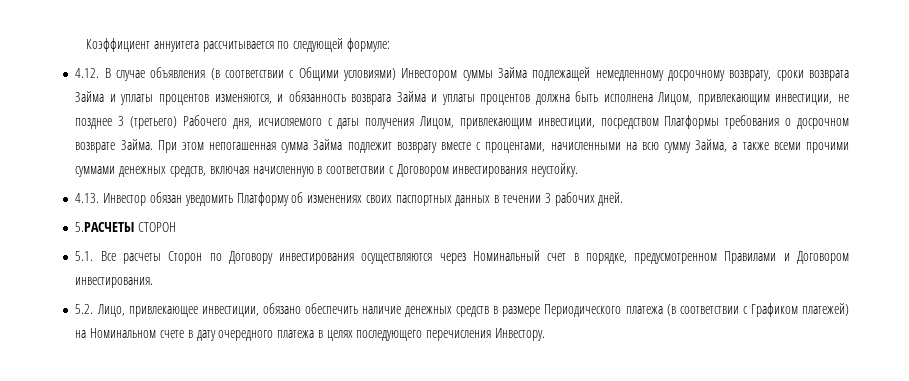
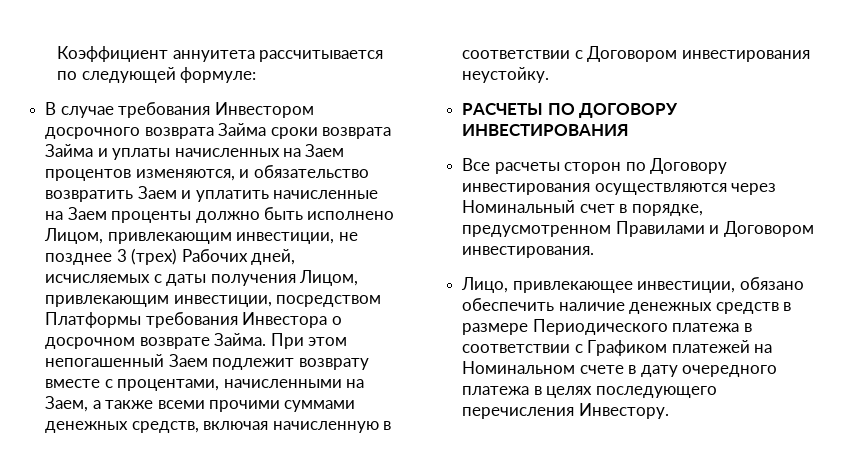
- 4.12. В случае объявления (в соответствии с Общими условиями) Инвестором суммы Займа подлежащей немедленному досрочному возврату, сроки возврата Займа и уплаты процентов изменяются, и обязанность возврата Займа и уплаты процентов должна быть исполнена Лицом, привлекающим инвестиции, не позднее 3 (третьего) Рабочего дня, исчисляемого с даты получения Лицом, привлекающим инвестиции, посредством Платформы требования о досрочном возврате Займа.
+ В случае требования Инвестором досрочного возврата Займа сроки возврата Займа и уплаты начисленных на Заем процентов изменяются, и обязательство возвратить Заем и уплатить начисленные на Заем проценты должно быть исполнено Лицом, привлекающим инвестиции, не позднее 3 (трех) Рабочих дней, исчисляемых с даты получения Лицом, привлекающим инвестиции, посредством Платформы требования Инвестора о досрочном возврате Займа.
- При этом непогашенная сумма Займа подлежит возврату вместе с процентами, начисленными на всю сумму Займа, а также всеми прочими суммами денежных средств, включая начисленную в соответствии с Договором инвестирования неустойку.
+ При этом непогашенный Заем подлежит возврату вместе с процентами, начисленными на Заем, а также всеми прочими суммами денежных средств, включая начисленную в соответствии с Договором инвестирования неустойку.
- 4.13. Инвестор обязан уведомить Платформу об изменениях своих паспортных данных в течении 3 рабочих дней.
- 5.РАСЧЕТЫ СТОРОН
- 5.1. Все расчеты Сторон по Договору инвестирования осуществляются через Номинальный счет в порядке, предусмотренном Правилами и Договором инвестирования.
+ РАСЧЕТЫ ПО ДОГОВОРУ ИНВЕСТИРОВАНИЯ
+ Все расчеты сторон по Договору инвестирования осуществляются через Номинальный счет в порядке, предусмотренном Правилами и Договором инвестирования.
- 5.2. Лицо, привлекающее инвестиции, обязано обеспечить наличие денежных средств в размере Периодического платежа (в соответствии с Графиком платежей) на Номинальном счете в дату очередного платежа в целях последующего перечисления Инвестору.
+ Лицо, привлекающее инвестиции, обязано обеспечить наличие денежных средств в размере Периодического платежа в соответствии с Графиком платежей на Номинальном счете в дату очередного платежа в целях последующего перечисления Инвестору.

